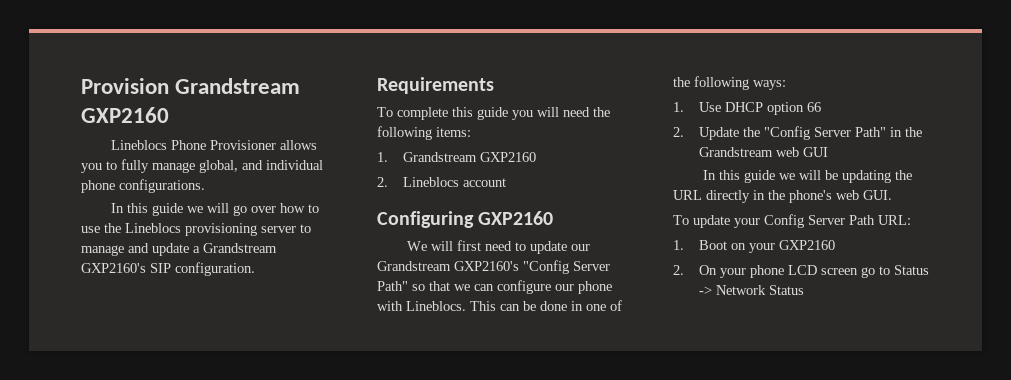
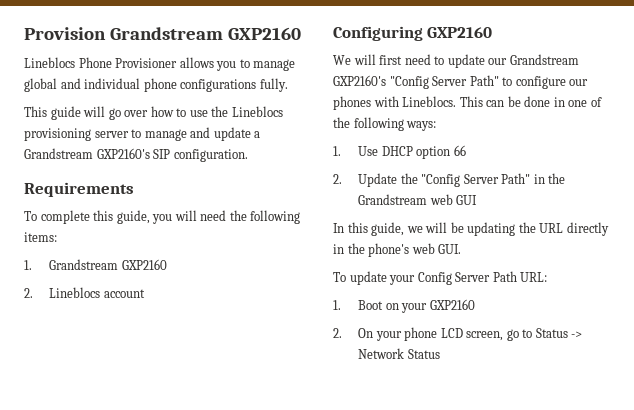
- Lineblocs Phone Provisioner allows you to fully manage global, and individual phone configurations.
- In this guide we will go over how to use the Lineblocs provisioning server to manage and update a Grandstream GXP2160's SIP configuration.
+ Lineblocs Phone Provisioner allows you to manage global and individual phone configurations fully.
+ This guide will go over how to use the Lineblocs provisioning server to manage and update a Grandstream GXP2160's SIP configuration.
- To complete this guide you will need the following items:
+ To complete this guide, you will need the following items:
- We will first need to update our Grandstream GXP2160's "Config Server Path" so that we can configure our phone with Lineblocs.
+ We will first need to update our Grandstream GXP2160's "Config Server Path" to configure our phones with Lineblocs.
- In this guide we will be updating the URL directly in the phone's web GUI.
+ In this guide, we will be updating the URL directly in the phone's web GUI.
- 2. On your phone LCD screen go to Status -> Network Status
+ 2. On your phone LCD screen, go to Status -> Network Status

